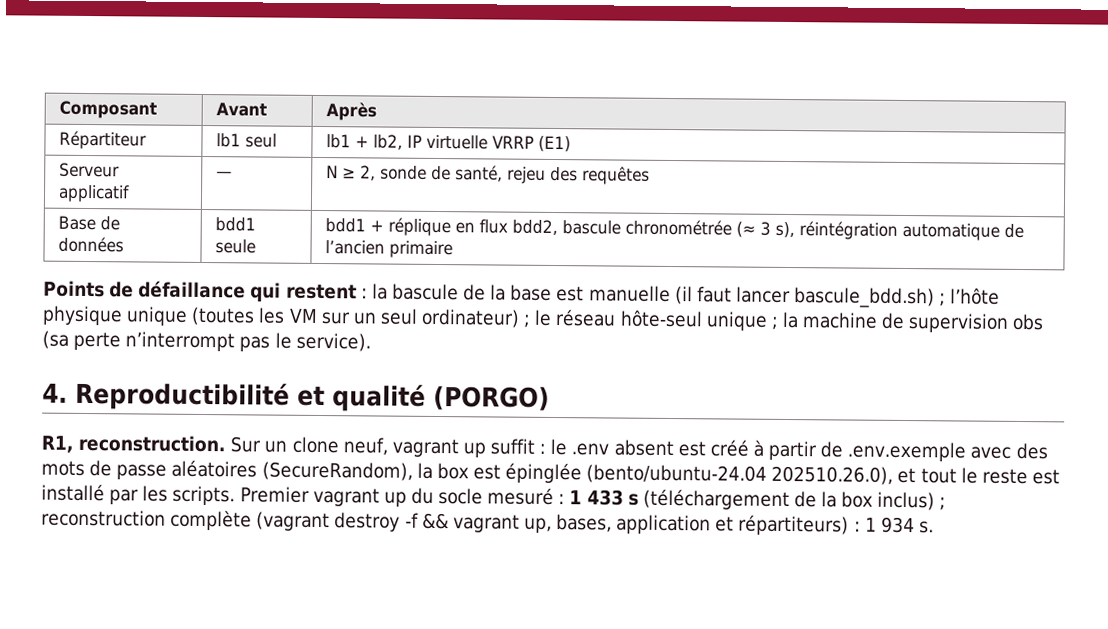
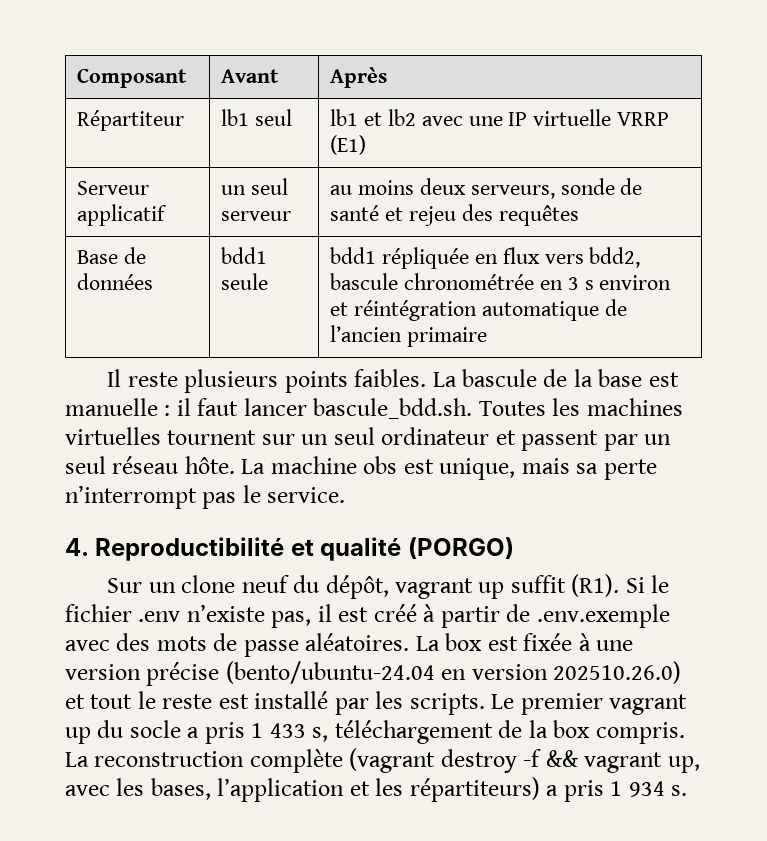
- Répartiteur | lb1 seul | lb1 + lb2, IP virtuelle VRRP (E1)
+ Répartiteur | lb1 seul | lb1 et lb2 avec une IP virtuelle VRRP (E1)
- Serveur applicatif | — | N ≥ 2, sonde de santé, rejeu des requêtes
+ Serveur applicatif | un seul serveur | au moins deux serveurs, sonde de santé et rejeu des requêtes
- Base de données | bdd1 seule | bdd1 + réplique en flux bdd2, bascule chronométrée (≈ 3 s), réintégration automatique de l’ancien primaire
+ Base de données | bdd1 seule | bdd1 répliquée en flux vers bdd2, bascule chronométrée en 3 s environ et réintégration automatique de l’ancien primaire
- Points de défaillance qui restent : la bascule de la base est manuelle (il faut lancer bascule_bdd.sh) ; l’hôte physique unique (toutes les VM sur un seul ordinateur) ; le réseau hôte-seul unique ; la machine de supervision obs (sa perte n’interrompt pas le service).
+ Il reste plusieurs points faibles. La bascule de la base est manuelle : il faut lancer bascule_bdd.sh. Toutes les machines virtuelles tournent sur un seul ordinateur et passent par un seul réseau hôte. La machine obs est unique, mais sa perte n’interrompt pas le service.
- R1, reconstruction. Sur un clone neuf, vagrant up suffit : le .env absent est créé à partir de .env.exemple avec des mots de passe aléatoires (SecureRandom), la box est épinglée (bento/ubuntu-24.04 202510.26.0), et tout le reste est installé par les scripts.
+ Sur un clone neuf du dépôt, vagrant up suffit (R1). Si le fichier .env n’existe pas, il est créé à partir de .env.exemple avec des mots de passe aléatoires. La box est fixée à une version précise (bento/ubuntu-24.04 en version 202510.26.0) et tout le reste est installé par les scripts.
- Premier vagrant up du socle mesuré : 1 433 s (téléchargement de la box inclus) ; reconstruction complète (vagrant destroy -f && vagrant up, bases, application et répartiteurs) : 1 934 s.
+ Le premier vagrant up du socle a pris 1 433 s, téléchargement de la box compris. La reconstruction complète (vagrant destroy -f && vagrant up, avec les bases, l’application et les répartiteurs) a pris 1 934 s.

